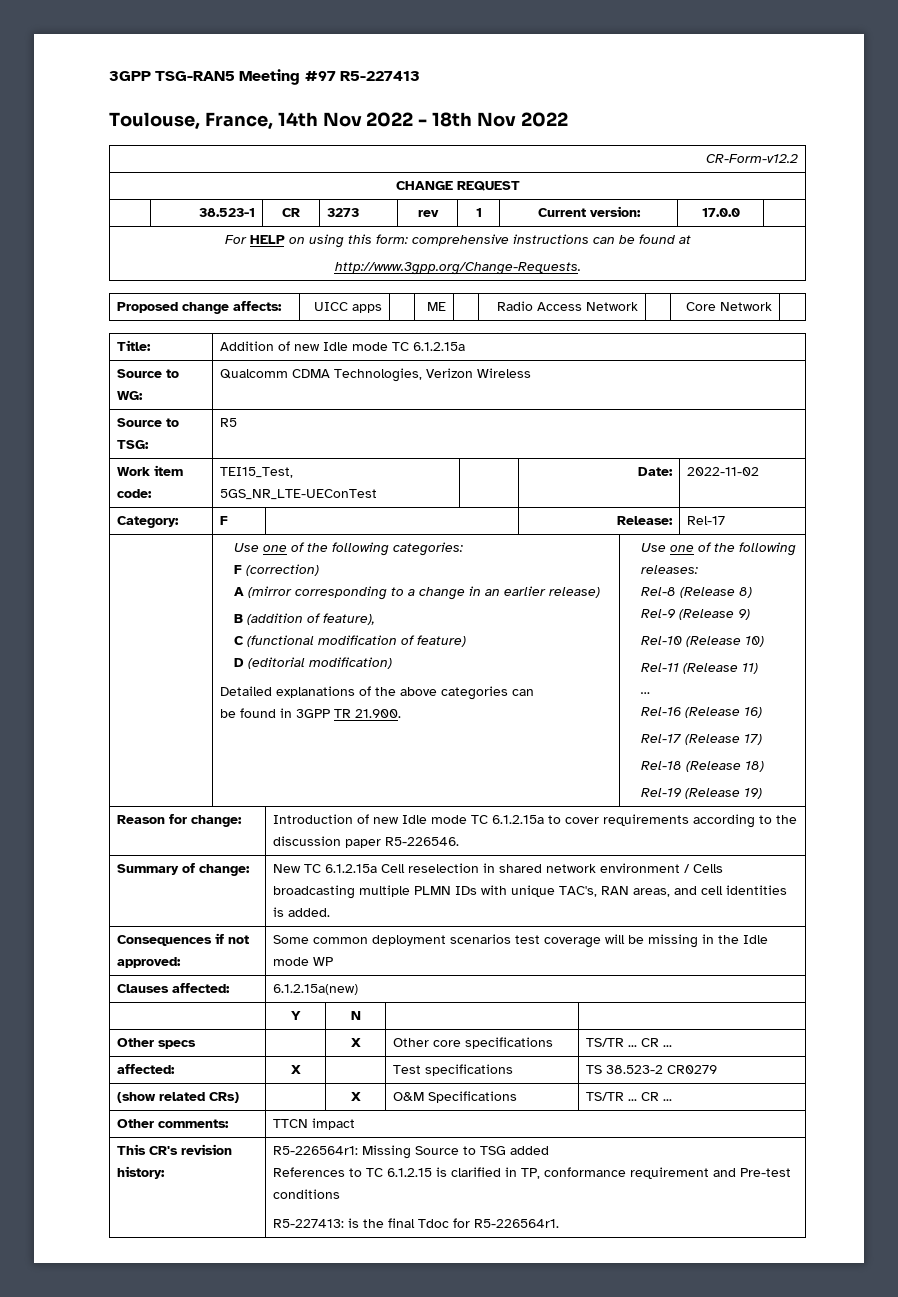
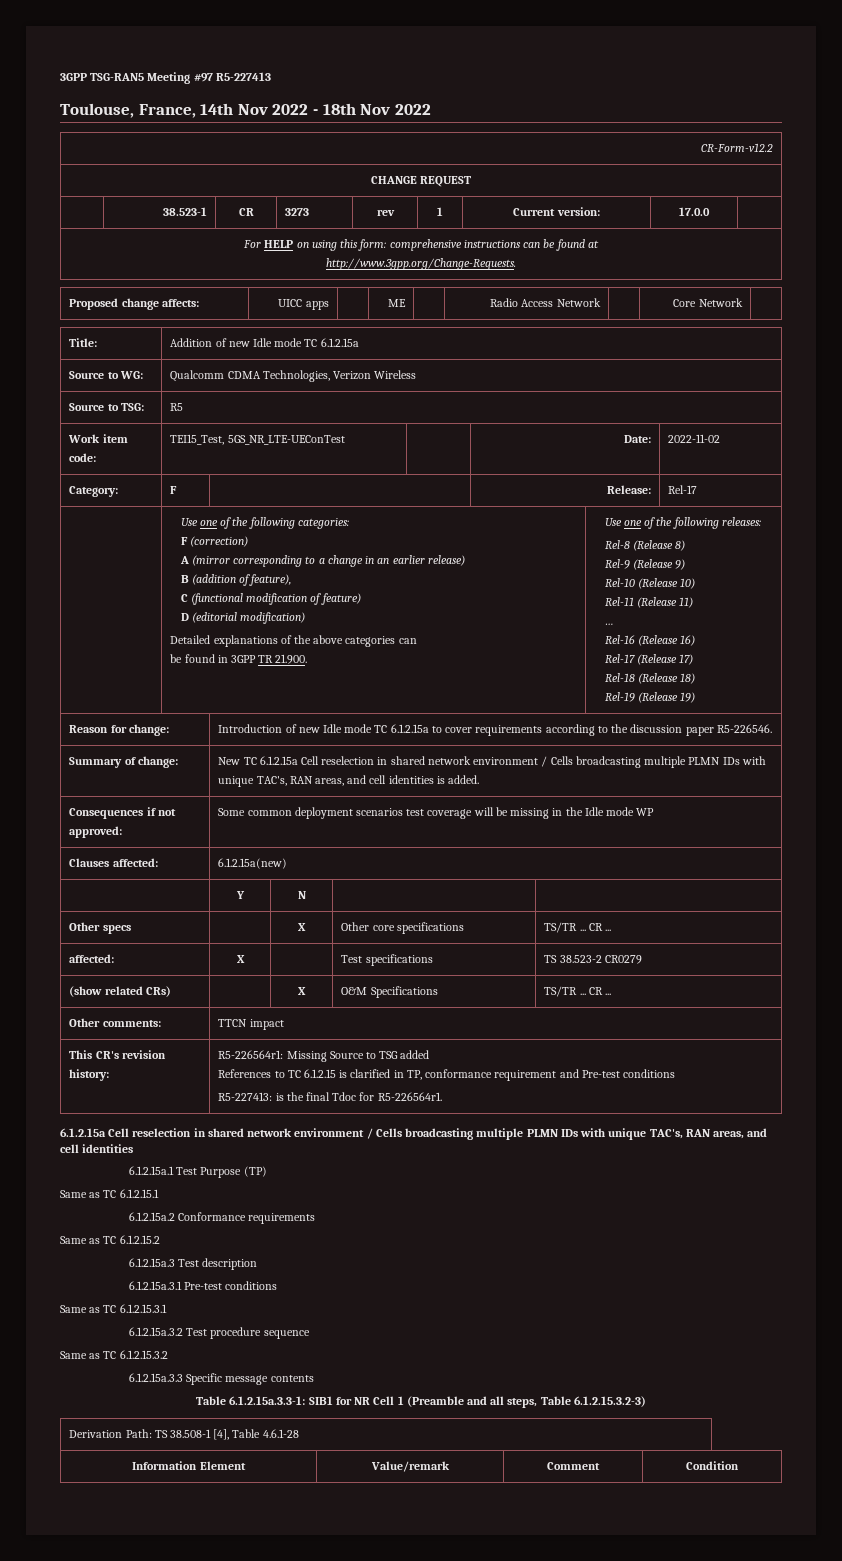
  This CR's revision history: | R5-226564r1: Missing Source to TSG added
  References to TC 6.1.2.15 is clarified in TP, conformance requirement and Pre-test conditions
  R5-227413: is the final Tdoc for R5-226564r1.
+ 6.1.2.15a Cell reselection in shared network environment / Cells broadcasting multiple PLMN IDs with unique TAC's, RAN areas, and cell identities
+ 6.1.2.15a.1 Test Purpose (TP)
+ Same as TC 6.1.2.15.1
+ 6.1.2.15a.2 Conformance requirements
+ Same as TC 6.1.2.15.2
+ 6.1.2.15a.3 Test description
+ 6.1.2.15a.3.1 Pre-test conditions
+ Same as TC 6.1.2.15.3.1
+ 6.1.2.15a.3.2 Test procedure sequence
+ Same as TC 6.1.2.15.3.2
+ 6.1.2.15a.3.3 Specific message contents
+ Table 6.1.2.15a.3.3-1: SIB1 for NR Cell 1 (Preamble and all steps, Table 6.1.2.15.3.2-3)
+ Derivation Path: TS 38.508-1 [4], Table 4.6.1-28
+ Information Element | Value/remark | Comment | Condition

